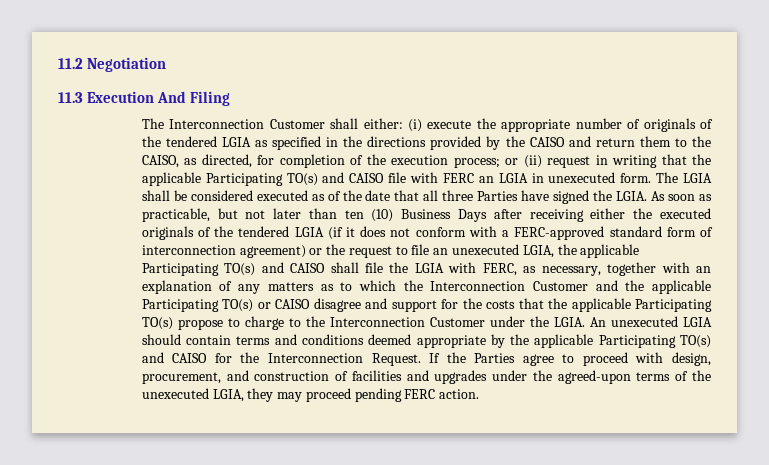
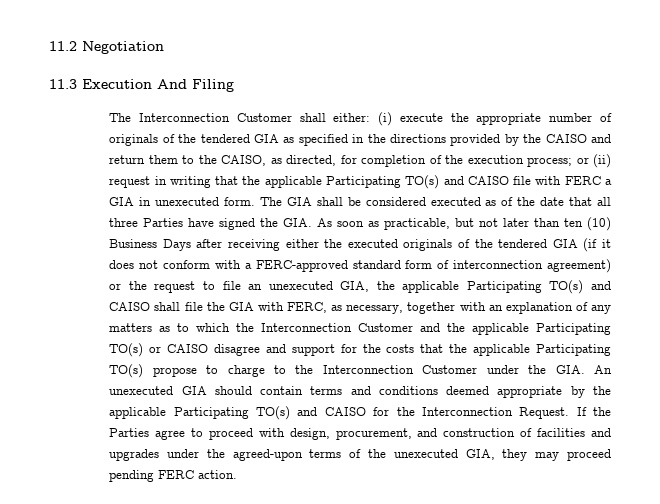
- The Interconnection Customer shall either: (i) execute the appropriate number of originals of the tendered LGIA as specified in the directions provided by the CAISO and return them to the CAISO, as directed, for completion of the execution process; or (ii) request in writing that the applicable Participating TO(s) and CAISO file with FERC an LGIA in unexecuted form.
+ The Interconnection Customer shall either: (i) execute the appropriate number of originals of the tendered GIA as specified in the directions provided by the CAISO and return them to the CAISO, as directed, for completion of the execution process; or (ii) request in writing that the applicable Participating TO(s) and CAISO file with FERC a GIA in unexecuted form.
- The LGIA shall be considered executed as of the date that all three Parties have signed the LGIA. As soon as practicable, but not later than ten (10) Business Days after receiving either the executed originals of the tendered LGIA (if it does not conform with a FERC-approved standard form of interconnection agreement) or the request to file an unexecuted LGIA, the applicable Participating TO(s) and CAISO shall file the LGIA with FERC, as necessary, together with an explanation of any matters as to which the Interconnection Customer and the applicable Participating TO(s) or CAISO disagree and support for the costs that the applicable Participating TO(s) propose to charge to the Interconnection Customer under the LGIA. An unexecuted LGIA should contain terms and conditions deemed appropriate by the applicable Participating TO(s) and CAISO for the Interconnection Request.
+ The GIA shall be considered executed as of the date that all three Parties have signed the GIA. As soon as practicable, but not later than ten (10) Business Days after receiving either the executed originals of the tendered GIA (if it does not conform with a FERC-approved standard form of interconnection agreement) or the request to file an unexecuted GIA, the applicable Participating TO(s) and CAISO shall file the GIA with FERC, as necessary, together with an explanation of any matters as to which the Interconnection Customer and the applicable Participating TO(s) or CAISO disagree and support for the costs that the applicable Participating TO(s) propose to charge to the Interconnection Customer under the GIA. An unexecuted GIA should contain terms and conditions deemed appropriate by the applicable Participating TO(s) and CAISO for the Interconnection Request.
- If the Parties agree to proceed with design, procurement, and construction of facilities and upgrades under the agreed-upon terms of the unexecuted LGIA, they may proceed pending FERC action.
+ If the Parties agree to proceed with design, procurement, and construction of facilities and upgrades under the agreed-upon terms of the unexecuted GIA, they may proceed pending FERC action.

